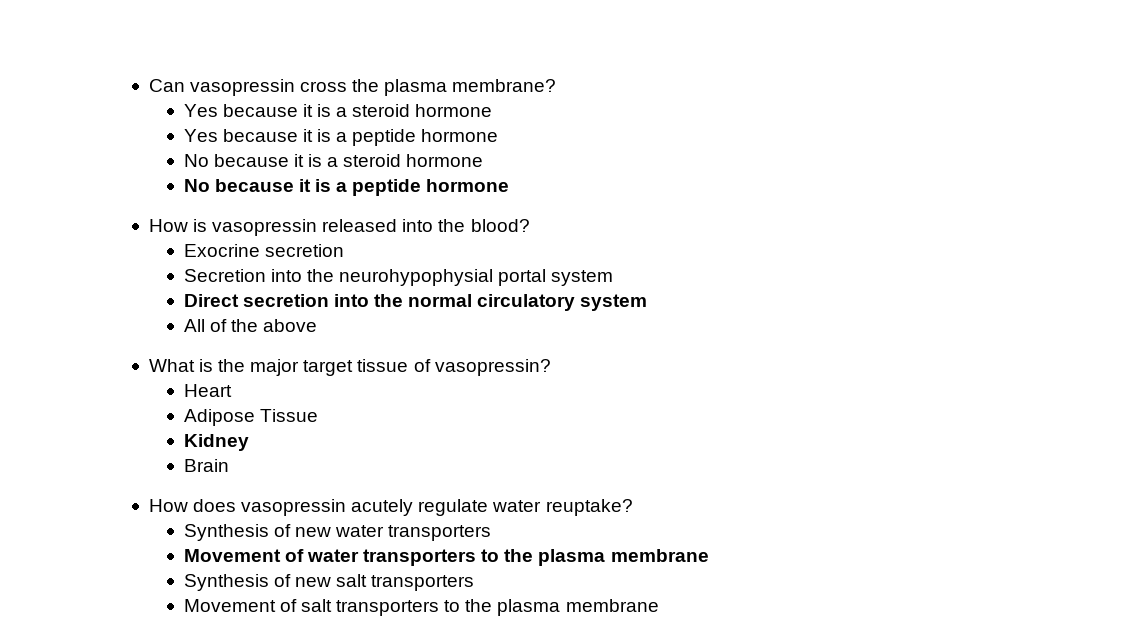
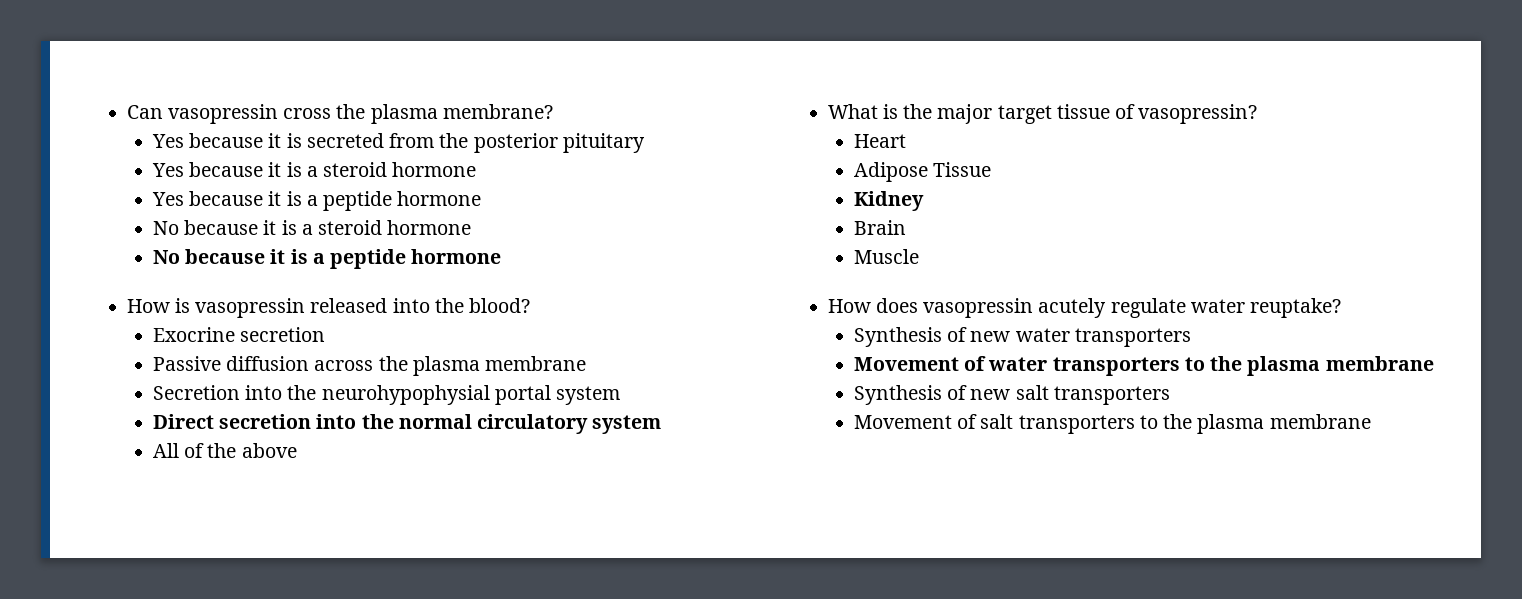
+ Yes because it is secreted from the posterior pituitary
+ Passive diffusion across the plasma membrane
+ Muscle

